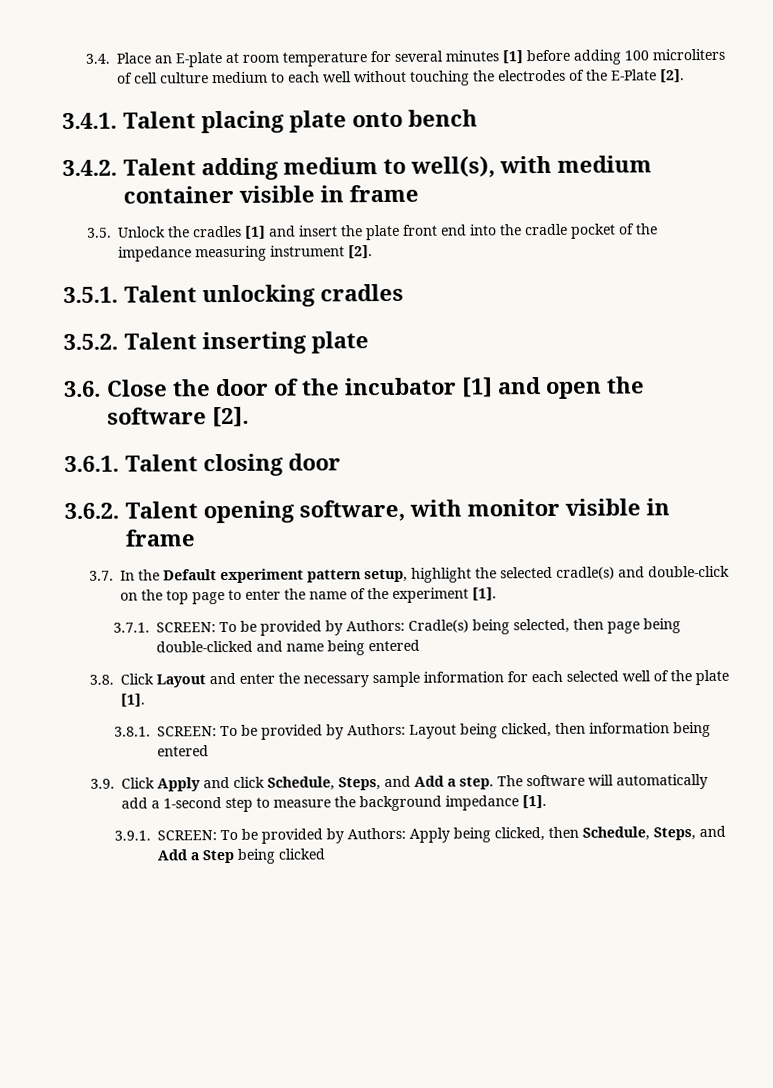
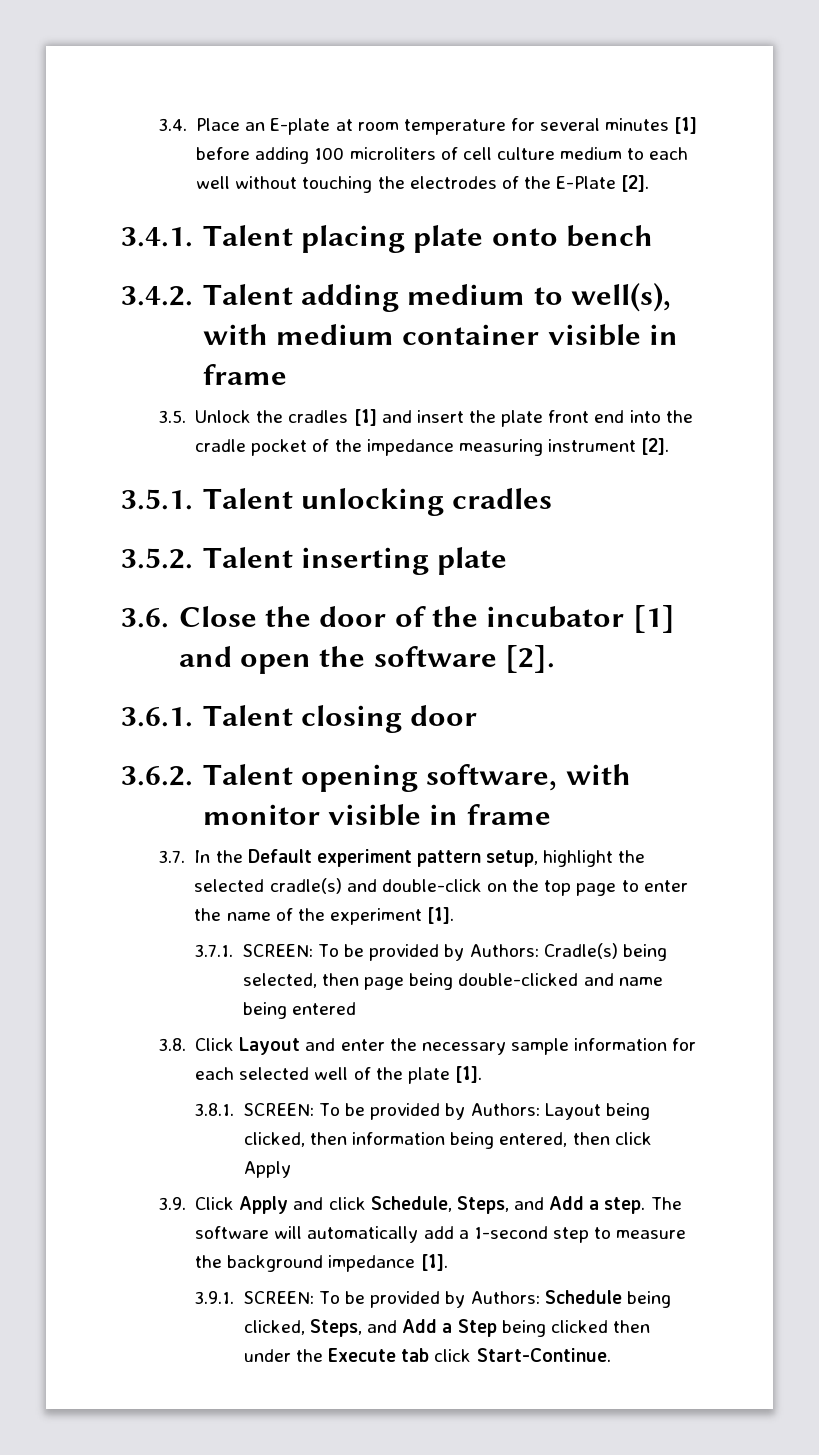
- 3.8.1. SCREEN: To be provided by Authors: Layout being clicked, then information being entered
+ 3.8.1. SCREEN: To be provided by Authors: Layout being clicked, then information being entered, then click Apply
- 3.9.1. SCREEN: To be provided by Authors: Apply being clicked, then Schedule, Steps, and Add a Step being clicked
+ 3.9.1. SCREEN: To be provided by Authors: Schedule being clicked, Steps, and Add a Step being clicked then under the Execute tab click Start-Continue.

